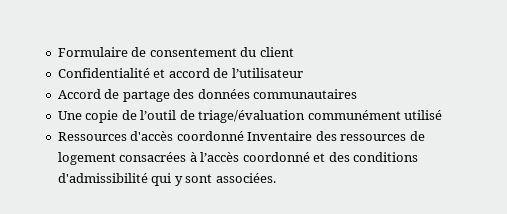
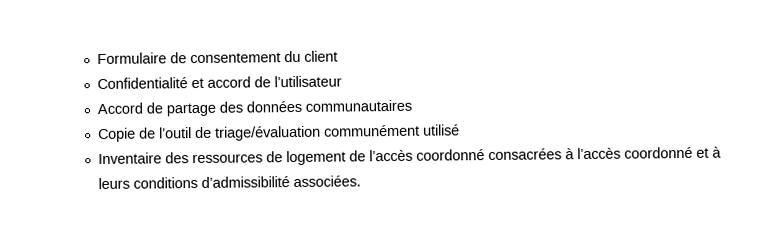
- Une copie de l’outil de triage/évaluation communément utilisé
+ Copie de l’outil de triage/évaluation communément utilisé
- Ressources d'accès coordonné Inventaire des ressources de logement consacrées à l’accès coordonné et des conditions d'admissibilité qui y sont associées.
+ Inventaire des ressources de logement de l’accès coordonné consacrées à l’accès coordonné et à leurs conditions d’admissibilité associées.

